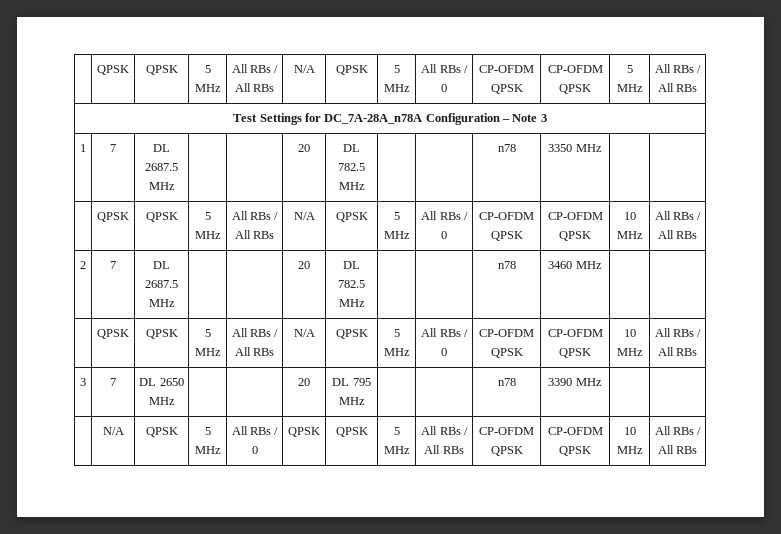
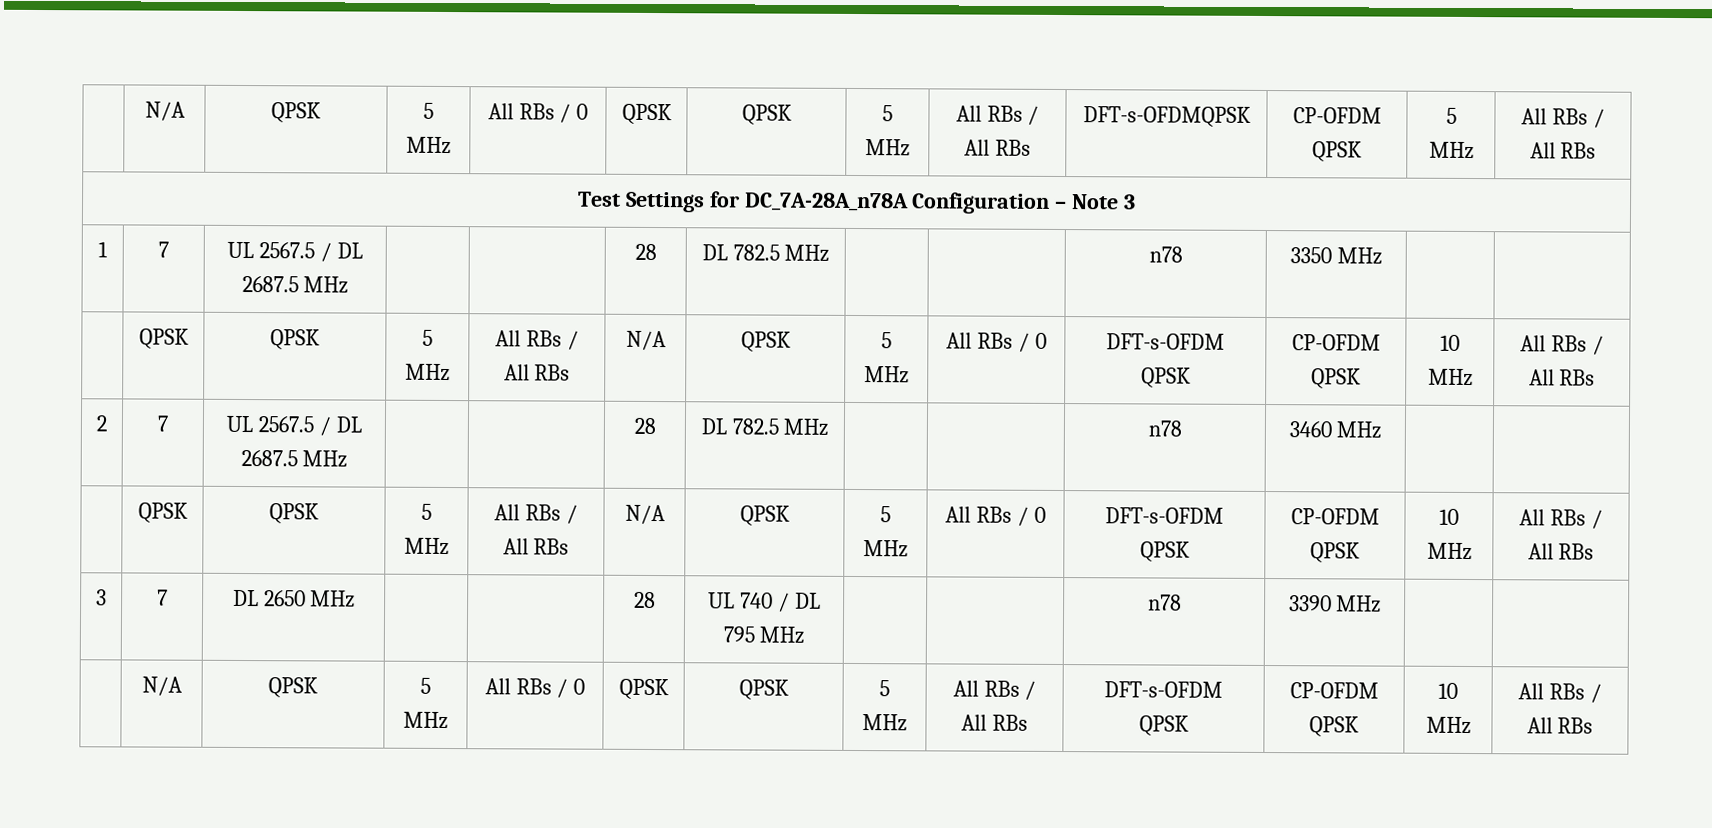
- | QPSK | QPSK | 5 MHz | All RBs / All RBs | N/A | QPSK | 5 MHz | All RBs / 0 | CP-OFDM QPSK | CP-OFDM QPSK | 5 MHz | All RBs / All RBs
+ | N/A | QPSK | 5 MHz | All RBs / 0 | QPSK | QPSK | 5 MHz | All RBs / All RBs | DFT-s-OFDMQPSK | CP-OFDM QPSK | 5 MHz | All RBs / All RBs
- 1 | 7 | DL 2687.5 MHz | | | 20 | DL 782.5 MHz | | | n78 | 3350 MHz | |
- | QPSK | QPSK | 5 MHz | All RBs / All RBs | N/A | QPSK | 5 MHz | All RBs / 0 | CP-OFDM QPSK | CP-OFDM QPSK | 10 MHz | All RBs / All RBs
+ 1 | 7 | UL 2567.5 / DL 2687.5 MHz | | | 28 | DL 782.5 MHz | | | n78 | 3350 MHz | |
+ | QPSK | QPSK | 5 MHz | All RBs / All RBs | N/A | QPSK | 5 MHz | All RBs / 0 | DFT-s-OFDM QPSK | CP-OFDM QPSK | 10 MHz | All RBs / All RBs
- 2 | 7 | DL 2687.5 MHz | | | 20 | DL 782.5 MHz | | | n78 | 3460 MHz | |
- | QPSK | QPSK | 5 MHz | All RBs / All RBs | N/A | QPSK | 5 MHz | All RBs / 0 | CP-OFDM QPSK | CP-OFDM QPSK | 10 MHz | All RBs / All RBs
+ 2 | 7 | UL 2567.5 / DL 2687.5 MHz | | | 28 | DL 782.5 MHz | | | n78 | 3460 MHz | |
+ | QPSK | QPSK | 5 MHz | All RBs / All RBs | N/A | QPSK | 5 MHz | All RBs / 0 | DFT-s-OFDM QPSK | CP-OFDM QPSK | 10 MHz | All RBs / All RBs
- 3 | 7 | DL 2650 MHz | | | 20 | DL 795 MHz | | | n78 | 3390 MHz | |
+ 3 | 7 | DL 2650 MHz | | | 28 | UL 740 / DL 795 MHz | | | n78 | 3390 MHz | |
- | N/A | QPSK | 5 MHz | All RBs / 0 | QPSK | QPSK | 5 MHz | All RBs / All RBs | CP-OFDM QPSK | CP-OFDM QPSK | 10 MHz | All RBs / All RBs
+ | N/A | QPSK | 5 MHz | All RBs / 0 | QPSK | QPSK | 5 MHz | All RBs / All RBs | DFT-s-OFDM QPSK | CP-OFDM QPSK | 10 MHz | All RBs / All RBs

